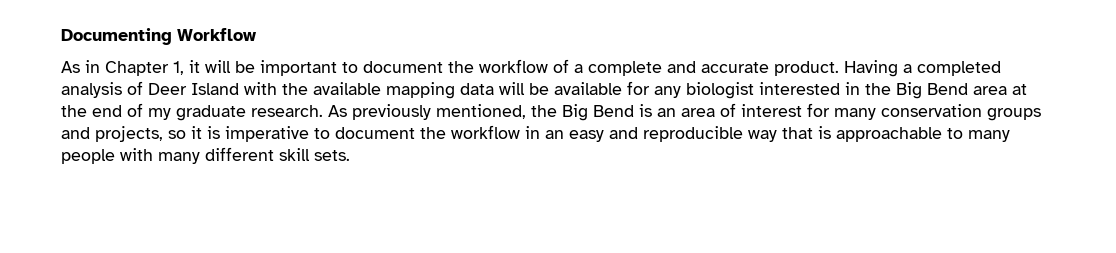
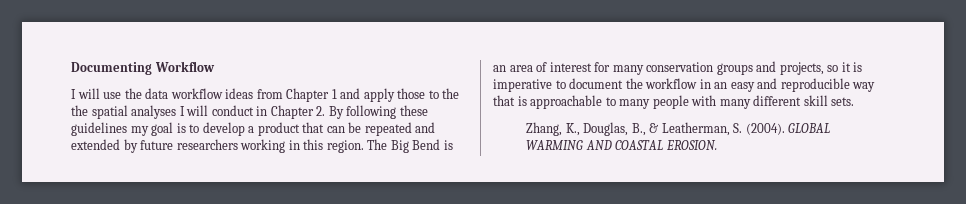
- As in Chapter 1, it will be important to document the workflow of a complete and accurate product. Having a completed analysis of Deer Island with the available mapping data will be available for any biologist interested in the Big Bend area at the end of my graduate research. As previously mentioned, the Big Bend is an area of interest for many conservation groups and projects, so it is imperative to document the workflow in an easy and reproducible way that is approachable to many people with many different skill sets.
+ I will use the data workflow ideas from Chapter 1 and apply those to the the spatial analyses I will conduct in Chapter 2. By following these guidelines my goal is to develop a product that can be repeated and extended by future researchers working in this region. The Big Bend is an area of interest for many conservation groups and projects, so it is imperative to document the workflow in an easy and reproducible way that is approachable to many people with many different skill sets.
+ Zhang, K., Douglas, B., & Leatherman, S. (2004). GLOBAL WARMING AND COASTAL EROSION.

